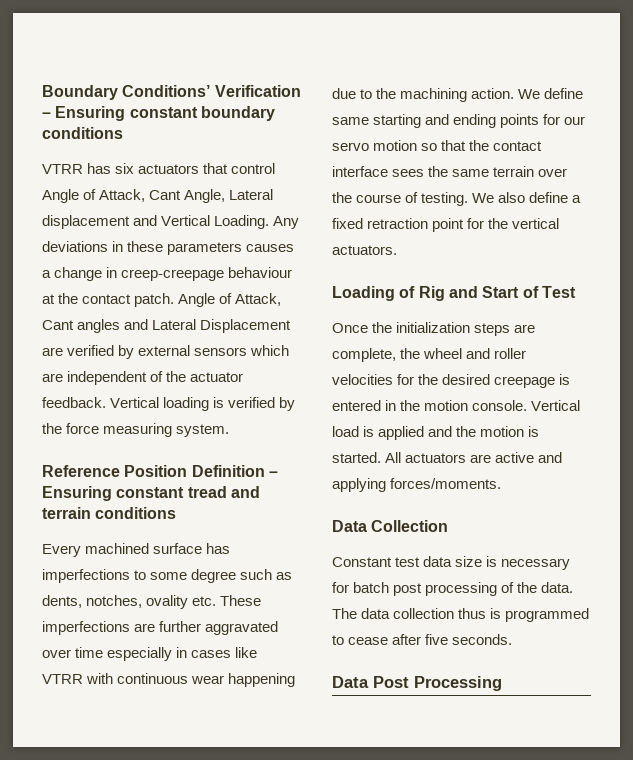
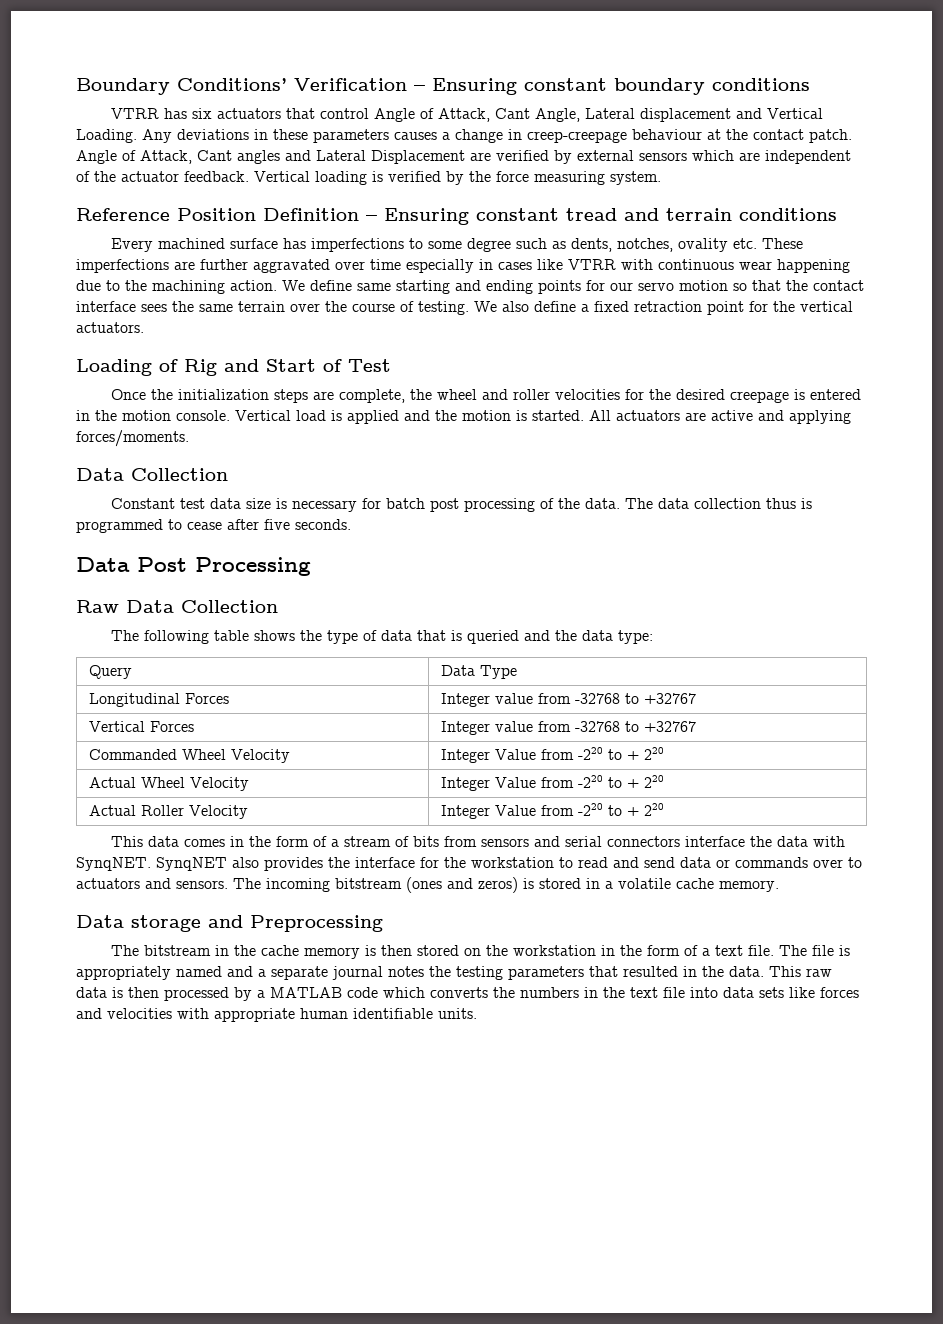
+ Raw Data Collection
+ The following table shows the type of data that is queried and the data type:
+ Query | Data Type
+ Longitudinal Forces | Integer value from -32768 to +32767
+ Vertical Forces | Integer value from -32768 to +32767
+ Commanded Wheel Velocity | Integer Value from -220 to + 220
+ Actual Wheel Velocity | Integer Value from -220 to + 220
+ Actual Roller Velocity | Integer Value from -220 to + 220
+ This data comes in the form of a stream of bits from sensors and serial connectors interface the data with SynqNET. SynqNET also provides the interface for the workstation to read and send data or commands over to actuators and sensors. The incoming bitstream (ones and zeros) is stored in a volatile cache memory.
+ Data storage and Preprocessing
+ The bitstream in the cache memory is then stored on the workstation in the form of a text file. The file is appropriately named and a separate journal notes the testing parameters that resulted in the data. This raw data is then processed by a MATLAB code which converts the numbers in the text file into data sets like forces and velocities with appropriate human identifiable units.

